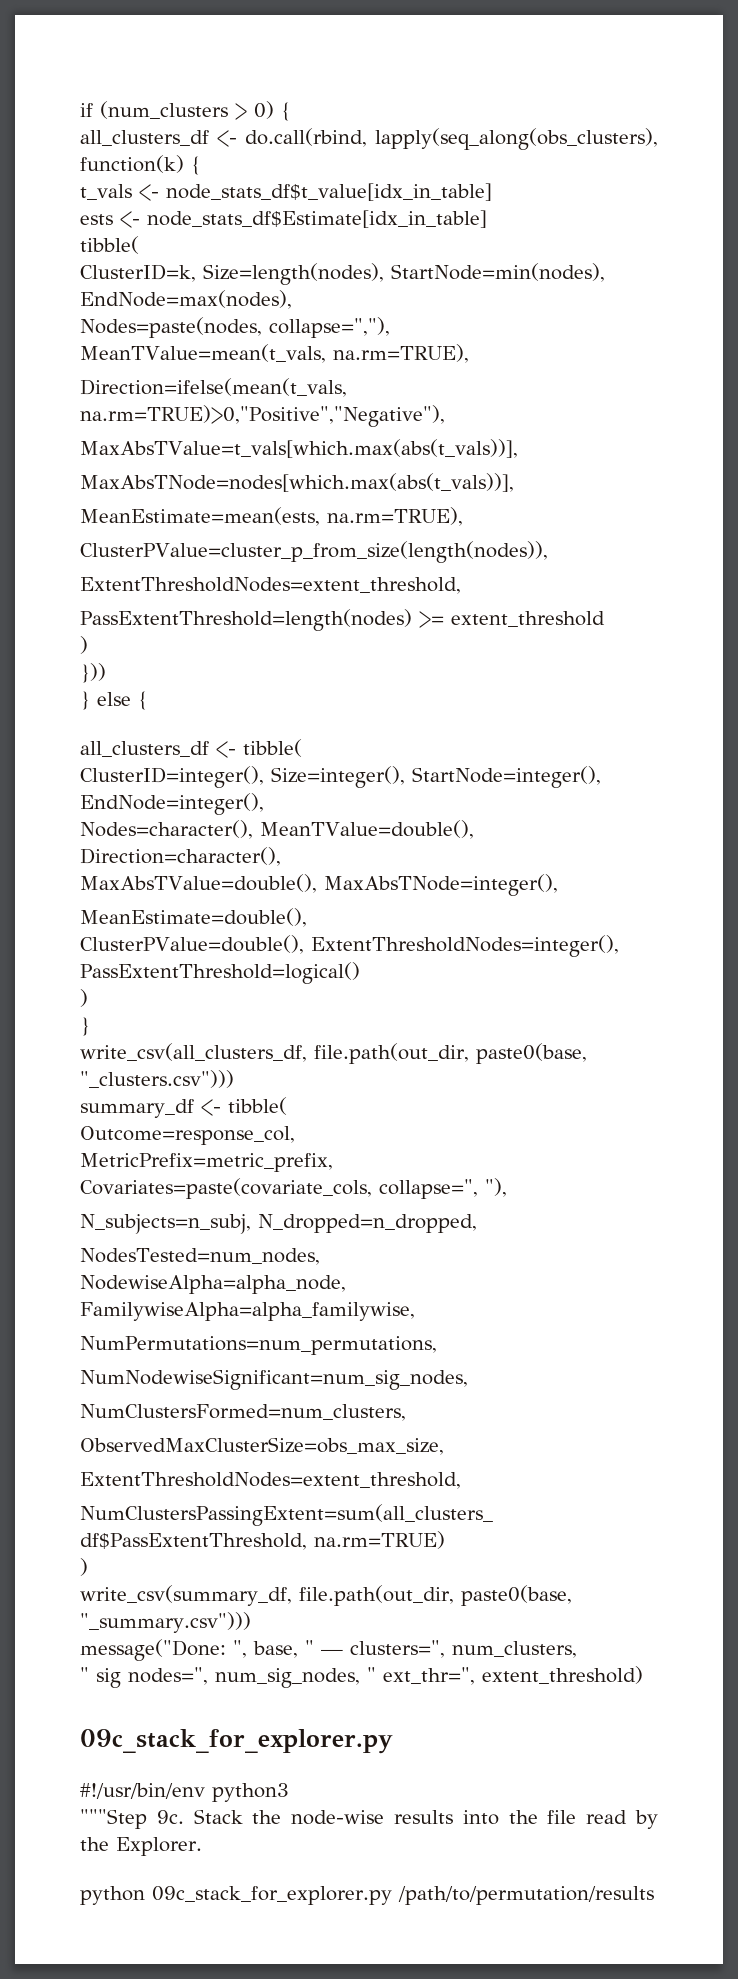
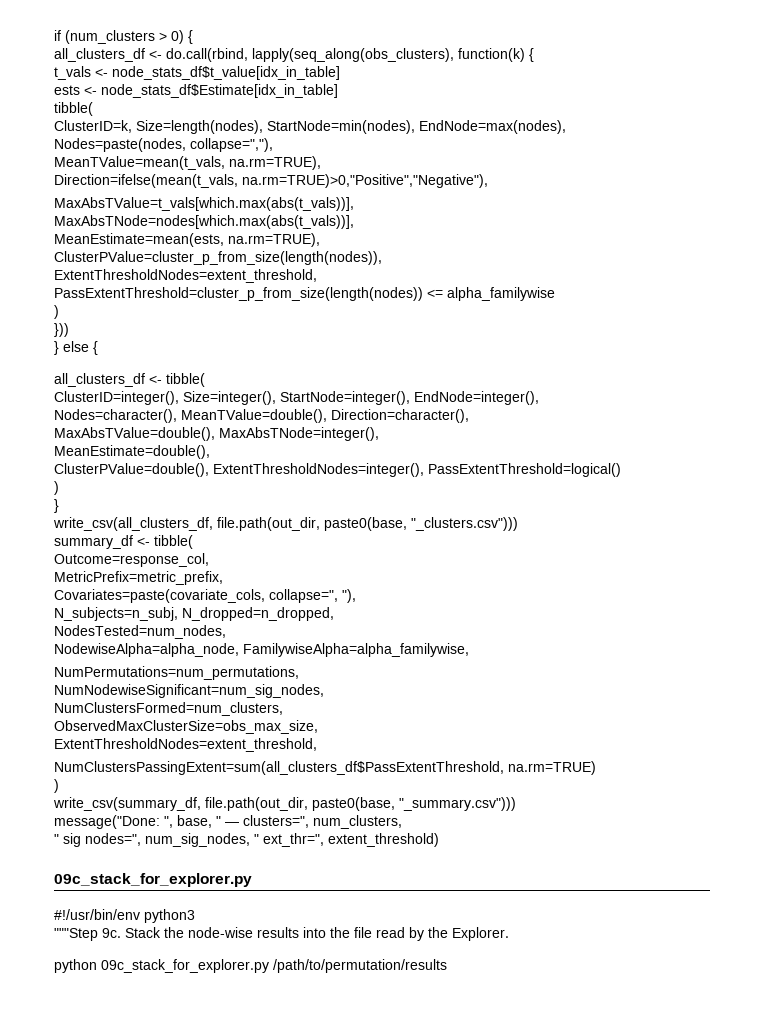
- PassExtentThreshold=length(nodes) >= extent_threshold
+ PassExtentThreshold=cluster_p_from_size(length(nodes)) <= alpha_familywise

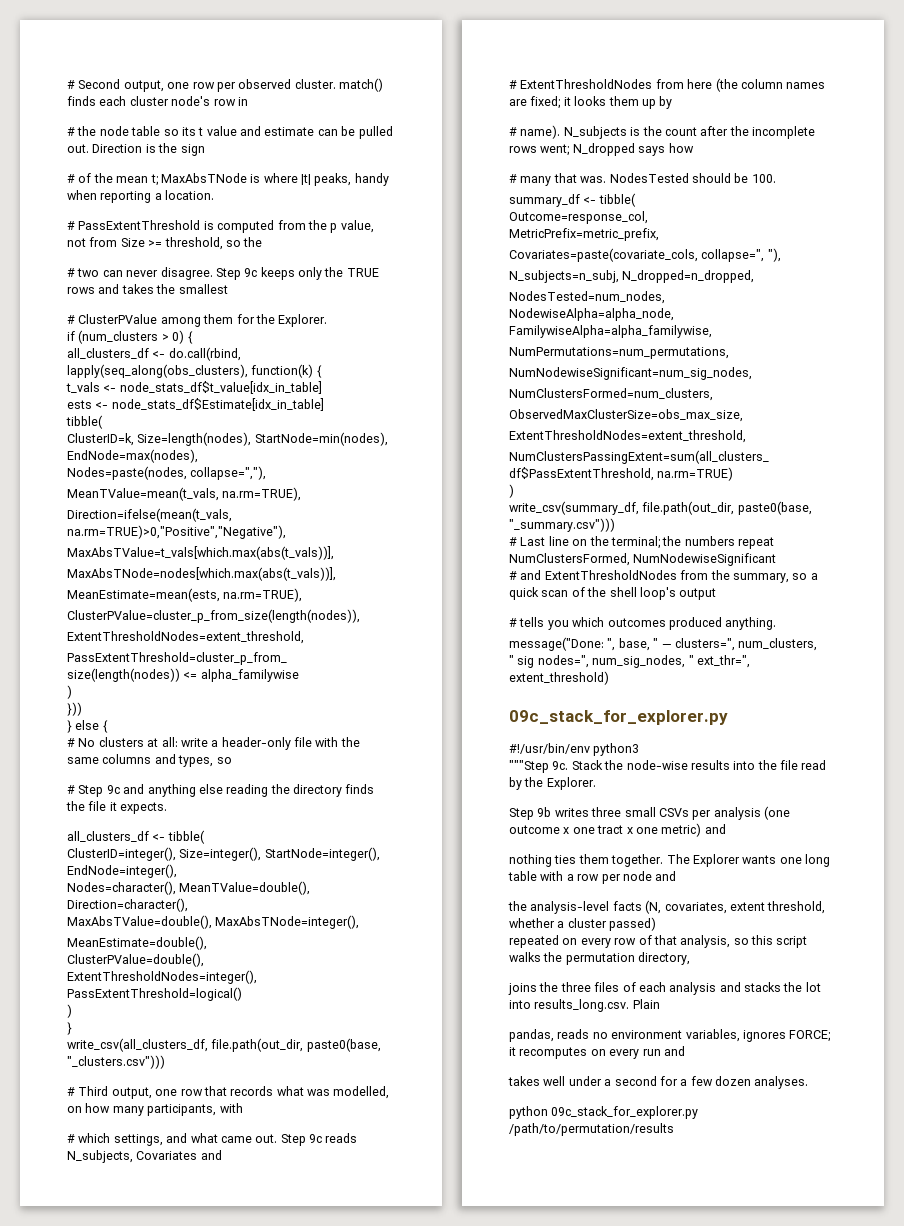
+ # Second output, one row per observed cluster. match() finds each cluster node's row in
+ # the node table so its t value and estimate can be pulled out. Direction is the sign
+ # of the mean t; MaxAbsTNode is where |t| peaks, handy when reporting a location.
+ # PassExtentThreshold is computed from the p value, not from Size >= threshold, so the
+ # two can never disagree. Step 9c keeps only the TRUE rows and takes the smallest
+ # ClusterPValue among them for the Explorer.
+ # No clusters at all: write a header-only file with the same columns and types, so
+ # Step 9c and anything else reading the directory finds the file it expects.
+ # Third output, one row that records what was modelled, on how many participants, with
+ # which settings, and what came out. Step 9c reads N_subjects, Covariates and
+ # ExtentThresholdNodes from here (the column names are fixed; it looks them up by
+ # name). N_subjects is the count after the incomplete rows went; N_dropped says how
+ # many that was. NodesTested should be 100.
+ # Last line on the terminal; the numbers repeat NumClustersFormed, NumNodewiseSignificant
+ # and ExtentThresholdNodes from the summary, so a quick scan of the shell loop's output
+ # tells you which outcomes produced anything.
+ Step 9b writes three small CSVs per analysis (one outcome x one tract x one metric) and
+ nothing ties them together. The Explorer wants one long table with a row per node and
+ the analysis-level facts (N, covariates, extent threshold, whether a cluster passed)
+ repeated on every row of that analysis, so this script walks the permutation directory,
+ joins the three files of each analysis and stacks the lot into results_long.csv. Plain
+ pandas, reads no environment variables, ignores FORCE; it recomputes on every run and
+ takes well under a second for a few dozen analyses.

